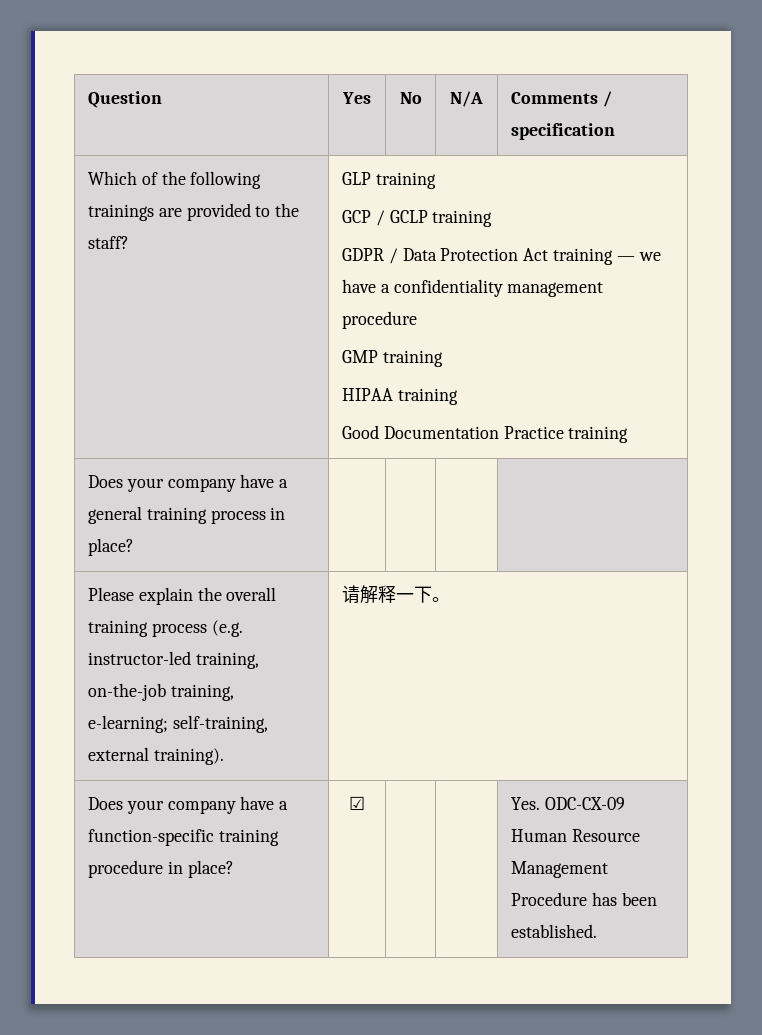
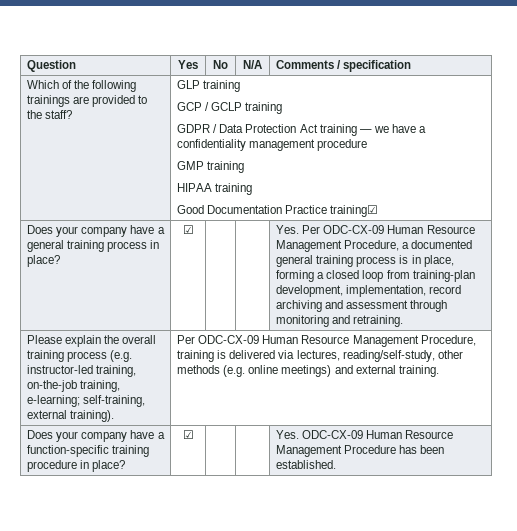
  Which of the following trainings are provided to the staff? | GLP training
  GCP / GCLP training
  GDPR / Data Protection Act training — we have a confidentiality management procedure
  GMP training
  HIPAA training
- Good Documentation Practice training
+ Good Documentation Practice training☑
+ ☑ | | | Yes. Per ODC-CX-09 Human Resource Management Procedure, a documented general training process is in place, forming a closed loop from training-plan development, implementation, record archiving and assessment through monitoring and retraining.
- Please explain the overall training process (e.g. instructor-led training, on-the-job training, e-learning; self-training, external training). | 请解释一下。
+ Please explain the overall training process (e.g. instructor-led training, on-the-job training, e-learning; self-training, external training). | Per ODC-CX-09 Human Resource Management Procedure, training is delivered via lectures, reading/self-study, other methods (e.g. online meetings) and external training.

